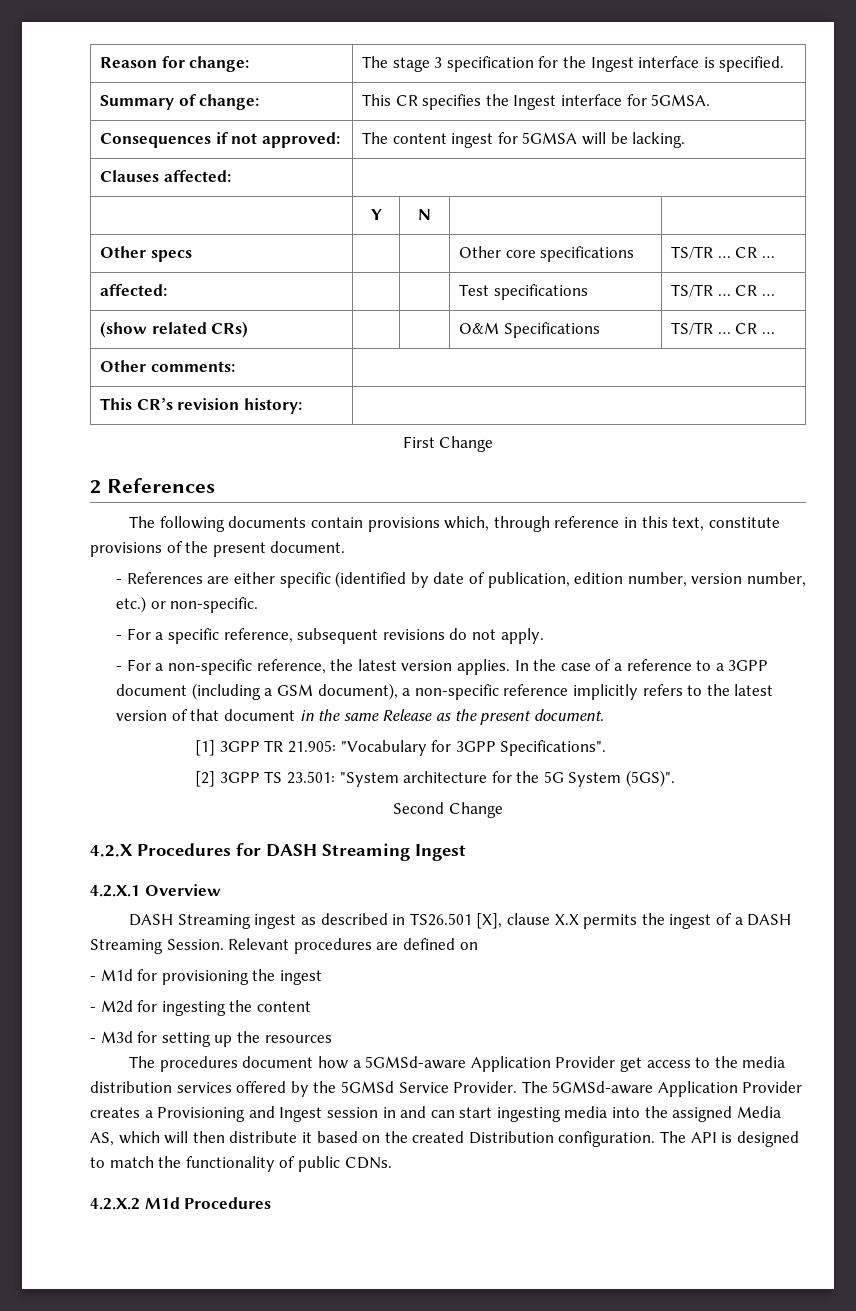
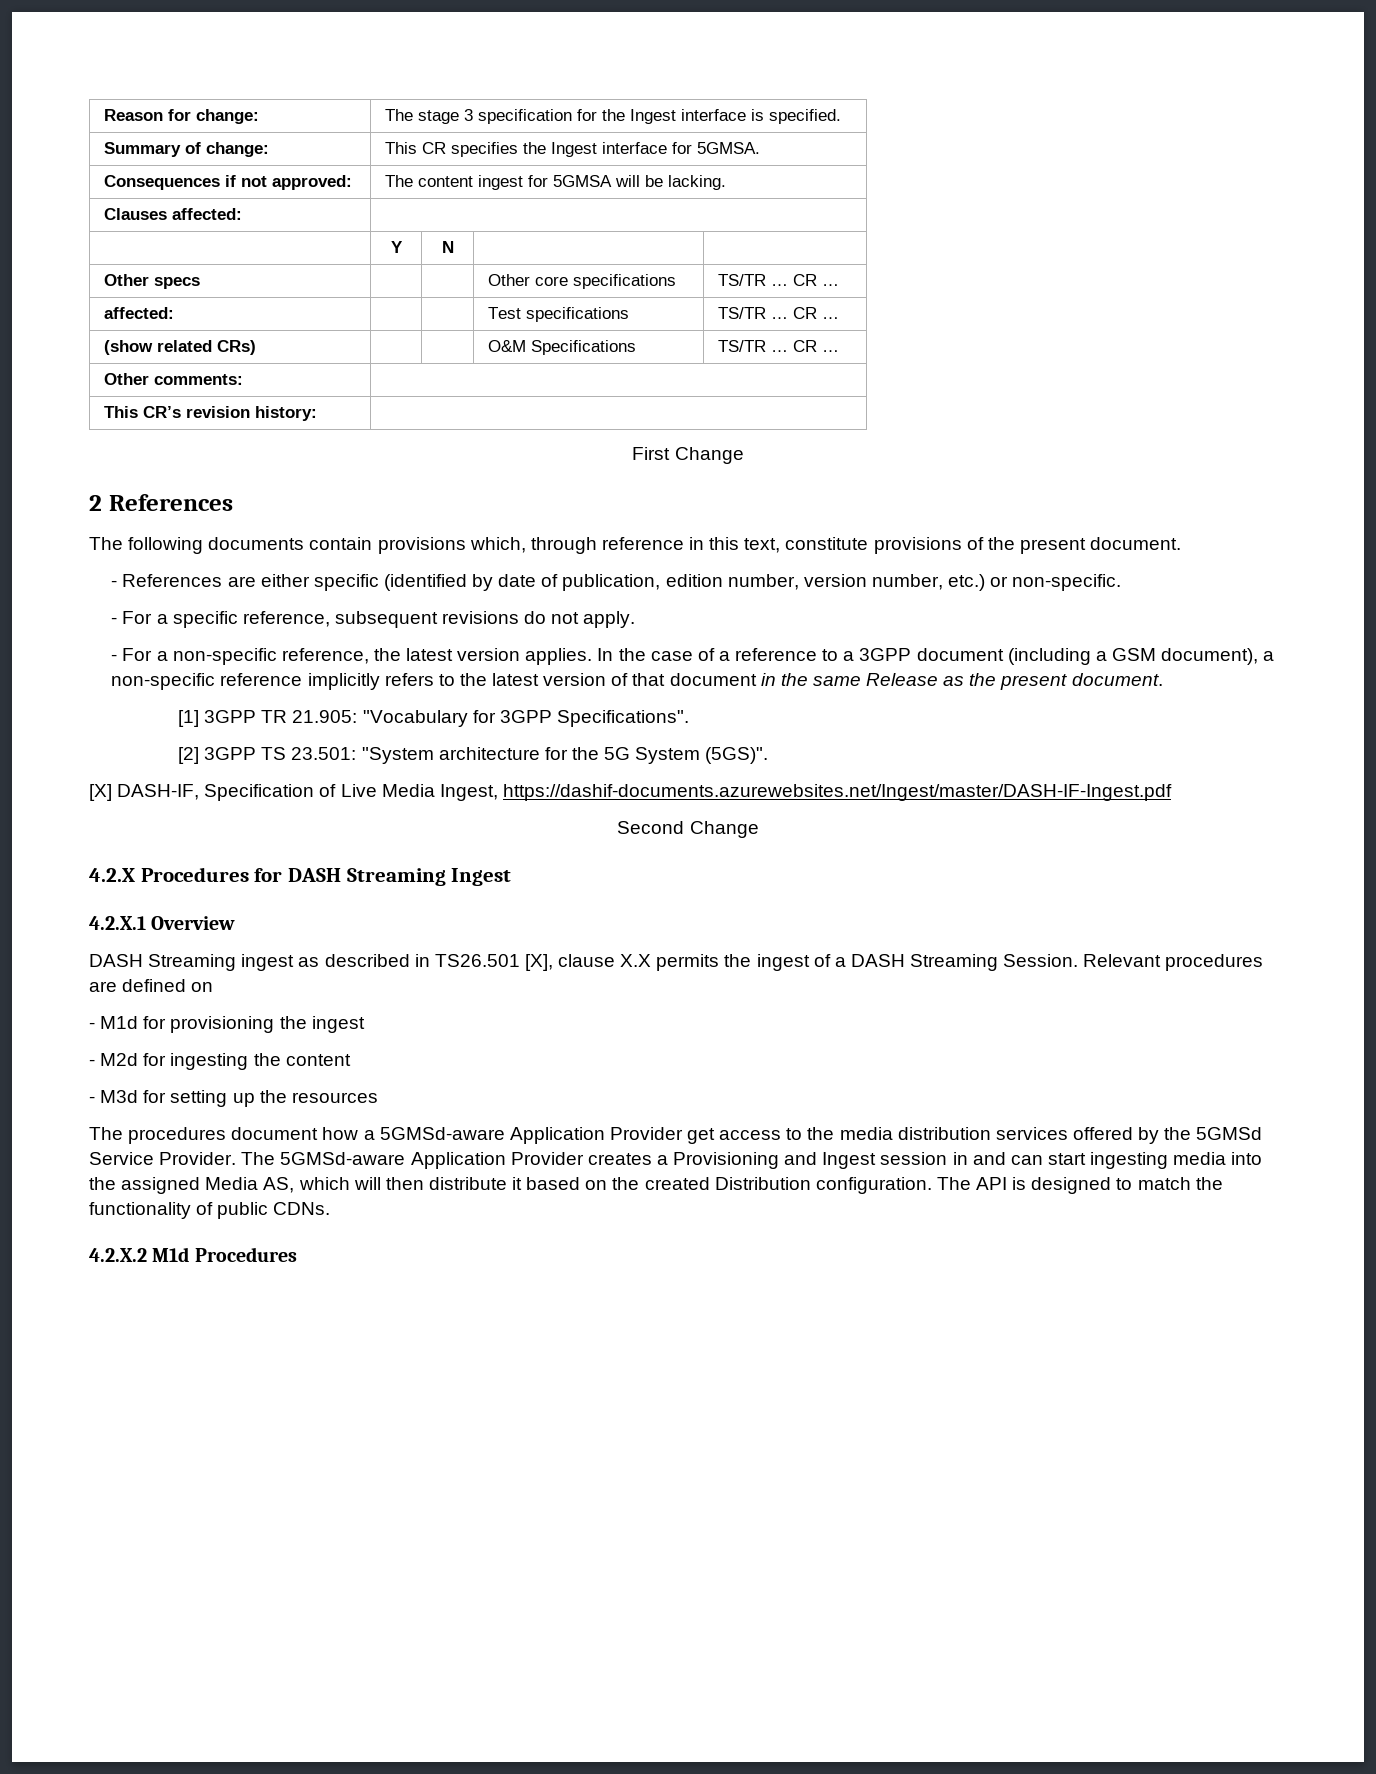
+ [X] DASH-IF, Specification of Live Media Ingest, https://dashif-documents.azurewebsites.net/Ingest/master/DASH-IF-Ingest.pdf

